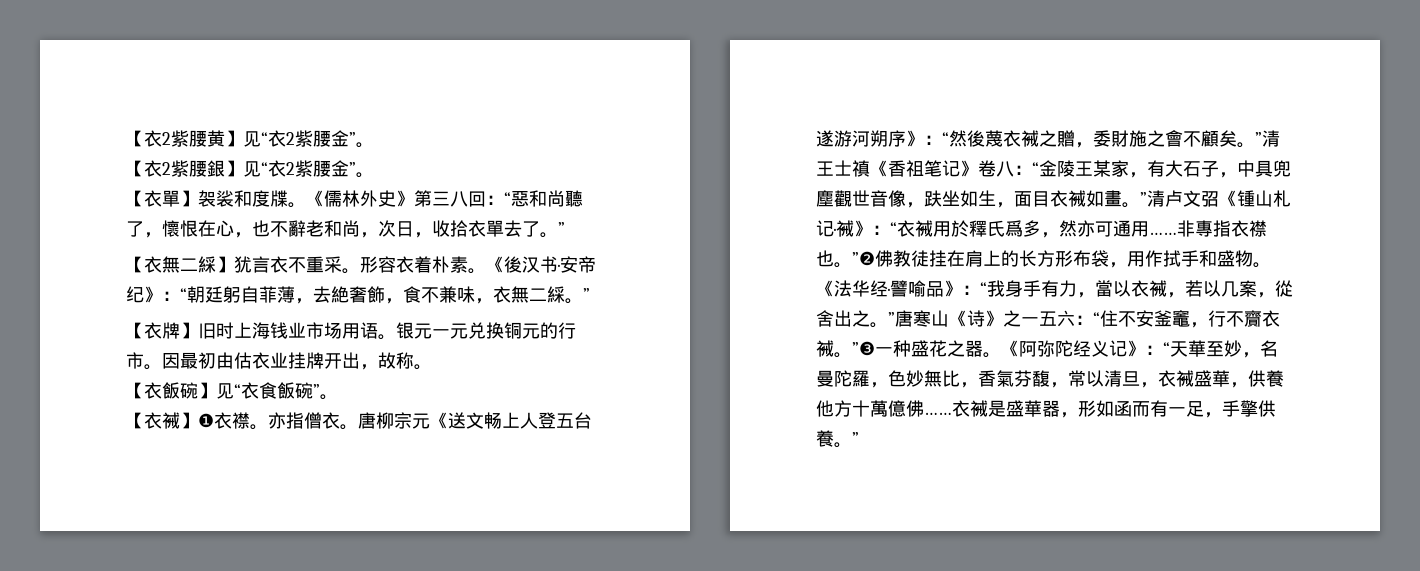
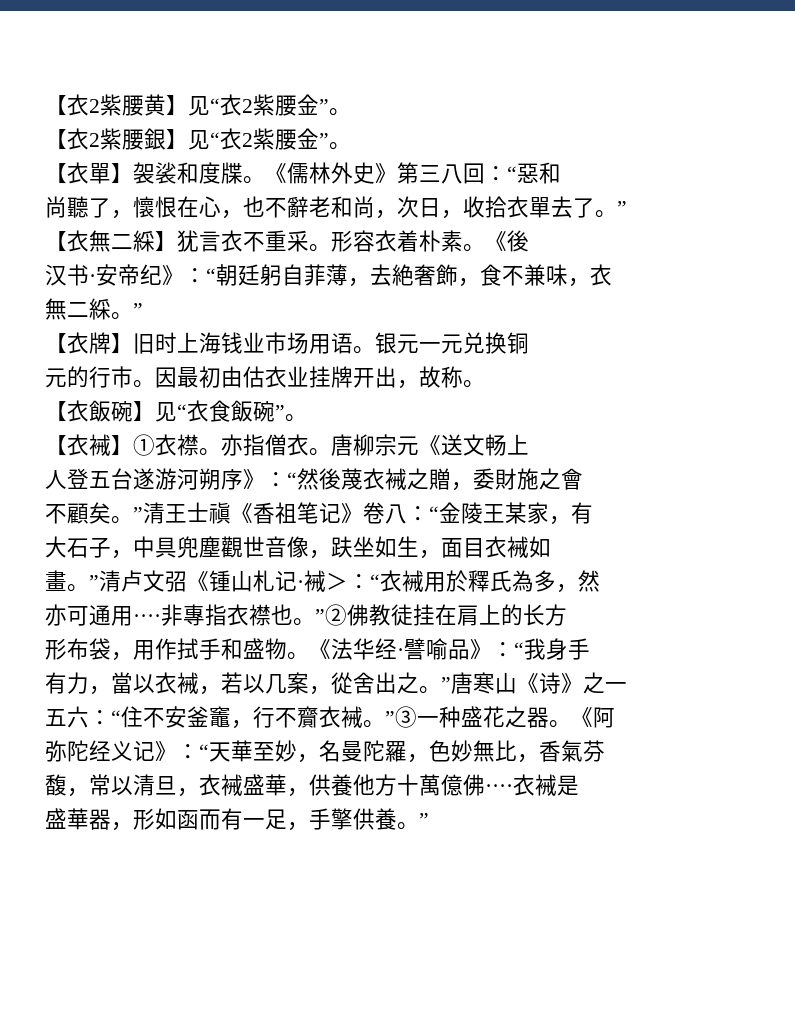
- 《儒林外史》第三八回：“惡和尚聽了，懷恨在心，也不辭老和尚，次日，收拾衣單去了。”
+ 《儒林外史》第三八回：“惡和
+ 尚聽了，懷恨在心，也不辭老和尚，次日，收拾衣單去了。”
- 《後汉书·安帝纪》：“朝廷躬自菲薄，去絶奢飾，食不兼味，衣無二綵。”
+ 《後
+ 汉书·安帝纪》：“朝廷躬自菲薄，去絶奢飾，食不兼味，衣
+ 無二綵。”
- 银元一元兑换铜元的行市。
+ 银元一元兑换铜
+ 元的行市。
- 【衣裓】❶衣襟。
+ 【衣裓】①衣襟。
- 唐柳宗元《送文畅上人登五台遂游河朔序》：
+ 唐柳宗元《送文畅上
+ 人登五台遂游河朔序》：
- “然後蔑衣裓之贈，委財施之會不顧矣。”清王士禛《香祖笔记》卷八：
+ “然後蔑衣裓之贈，委財施之會
+ 不顧矣。”清王士禛《香祖笔记》卷八：
- “金陵王某家，有大石子，中具兜塵觀世音像，趺坐如生，面目衣裓如畫。”清卢文弨《锺山札记·裓》：
+ “金陵王某家，有
+ 大石子，中具兜塵觀世音像，趺坐如生，面目衣裓如
+ 畫。”清卢文弨《锺山札记·裓＞：
- “衣裓用於釋氏爲多，然亦可通用……非專指衣襟也。”❷佛教徒挂在肩上的长方形布袋，用作拭手和盛物。
+ “衣裓用於釋氏為多，然
+ 亦可通用····非專指衣襟也。”②佛教徒挂在肩上的长方
+ 形布袋，用作拭手和盛物。
- 《法华经·譬喻品》：“我身手有力，當以衣裓，若以几案，從舍出之。”唐寒山《诗》之一五六：“住不安釜竈，行不齎衣裓。”❸一种盛花之器。
+ 《法华经·譬喻品》：“我身手
+ 有力，當以衣裓，若以几案，從舍出之。”唐寒山《诗》之一
+ 五六：“住不安釜竈，行不齎衣裓。”③一种盛花之器。
- 《阿弥陀经义记》：“天華至妙，名曼陀羅，色妙無比，香氣芬馥，常以清旦，衣裓盛華，供養他方十萬億佛……衣裓是盛華器，形如函而有一足，手擎供養。”
+ 《阿
+ 弥陀经义记》：“天華至妙，名曼陀羅，色妙無比，香氣芬
+ 馥，常以清旦，衣裓盛華，供養他方十萬億佛····衣裓是
+ 盛華器，形如函而有一足，手擎供養。”

